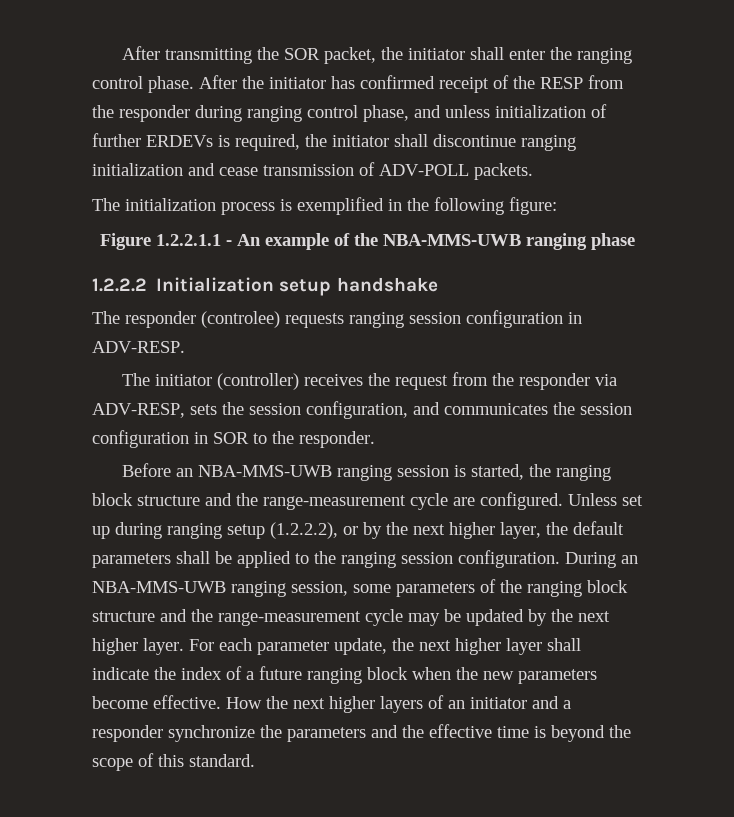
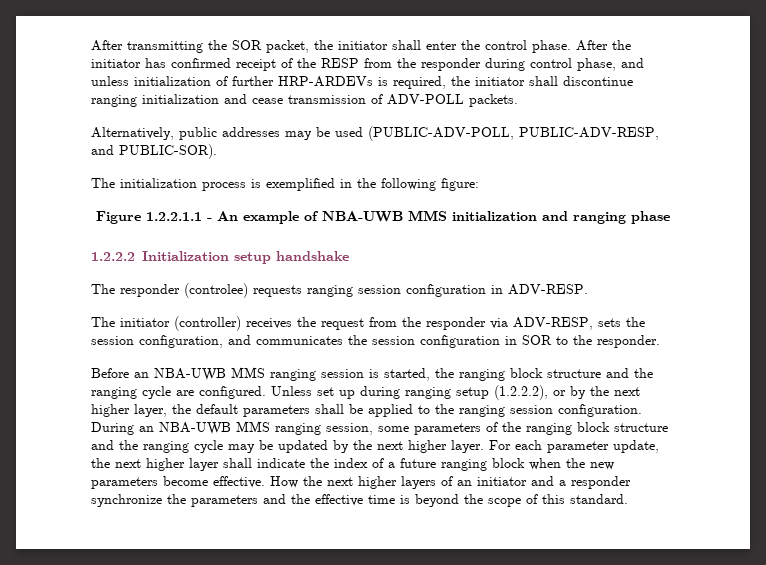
- After transmitting the SOR packet, the initiator shall enter the ranging control phase.
+ After transmitting the SOR packet, the initiator shall enter the control phase.
- After the initiator has confirmed receipt of the RESP from the responder during ranging control phase, and unless initialization of further ERDEVs is required, the initiator shall discontinue ranging initialization and cease transmission of ADV-POLL packets.
+ After the initiator has confirmed receipt of the RESP from the responder during control phase, and unless initialization of further HRP-ARDEVs is required, the initiator shall discontinue ranging initialization and cease transmission of ADV-POLL packets.
+ Alternatively, public addresses may be used (PUBLIC-ADV-POLL, PUBLIC-ADV-RESP, and PUBLIC-SOR).
- Figure 1.2.2.1.1 - An example of the NBA-MMS-UWB ranging phase
+ Figure 1.2.2.1.1 - An example of NBA-UWB MMS initialization and ranging phase
- Before an NBA-MMS-UWB ranging session is started, the ranging block structure and the range-measurement cycle are configured.
+ Before an NBA-UWB MMS ranging session is started, the ranging block structure and the ranging cycle are configured.
- During an NBA-MMS-UWB ranging session, some parameters of the ranging block structure and the range-measurement cycle may be updated by the next higher layer.
+ During an NBA-UWB MMS ranging session, some parameters of the ranging block structure and the ranging cycle may be updated by the next higher layer.

